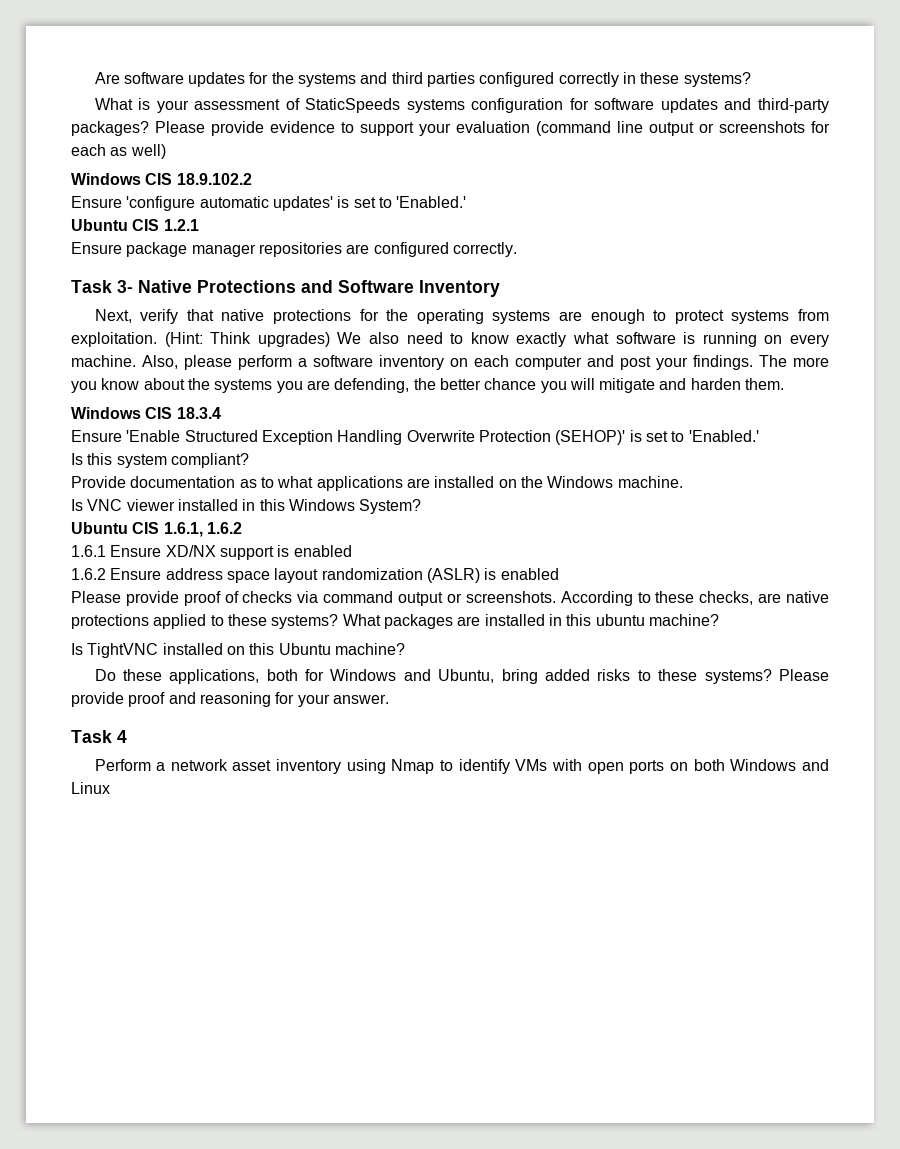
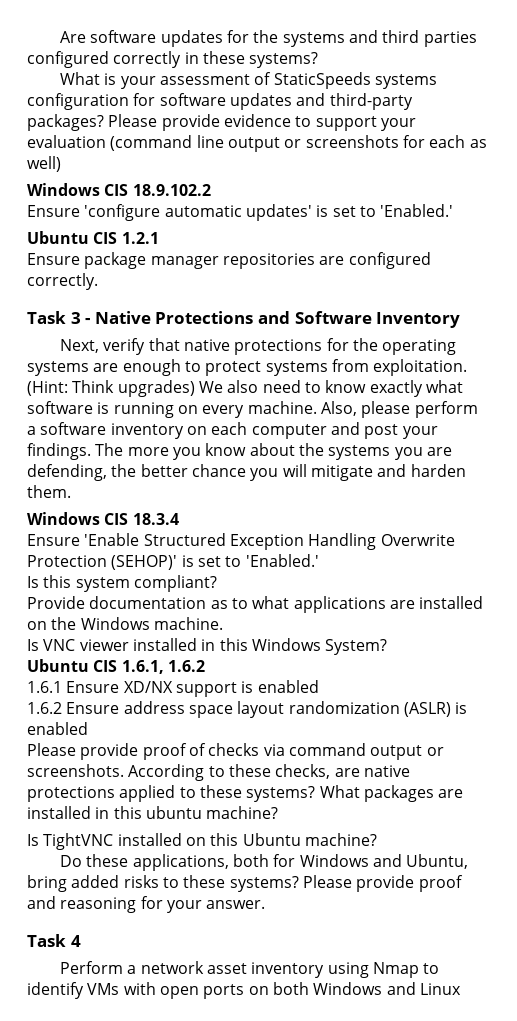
- Task 3- Native Protections and Software Inventory
+ Task 3 - Native Protections and Software Inventory

